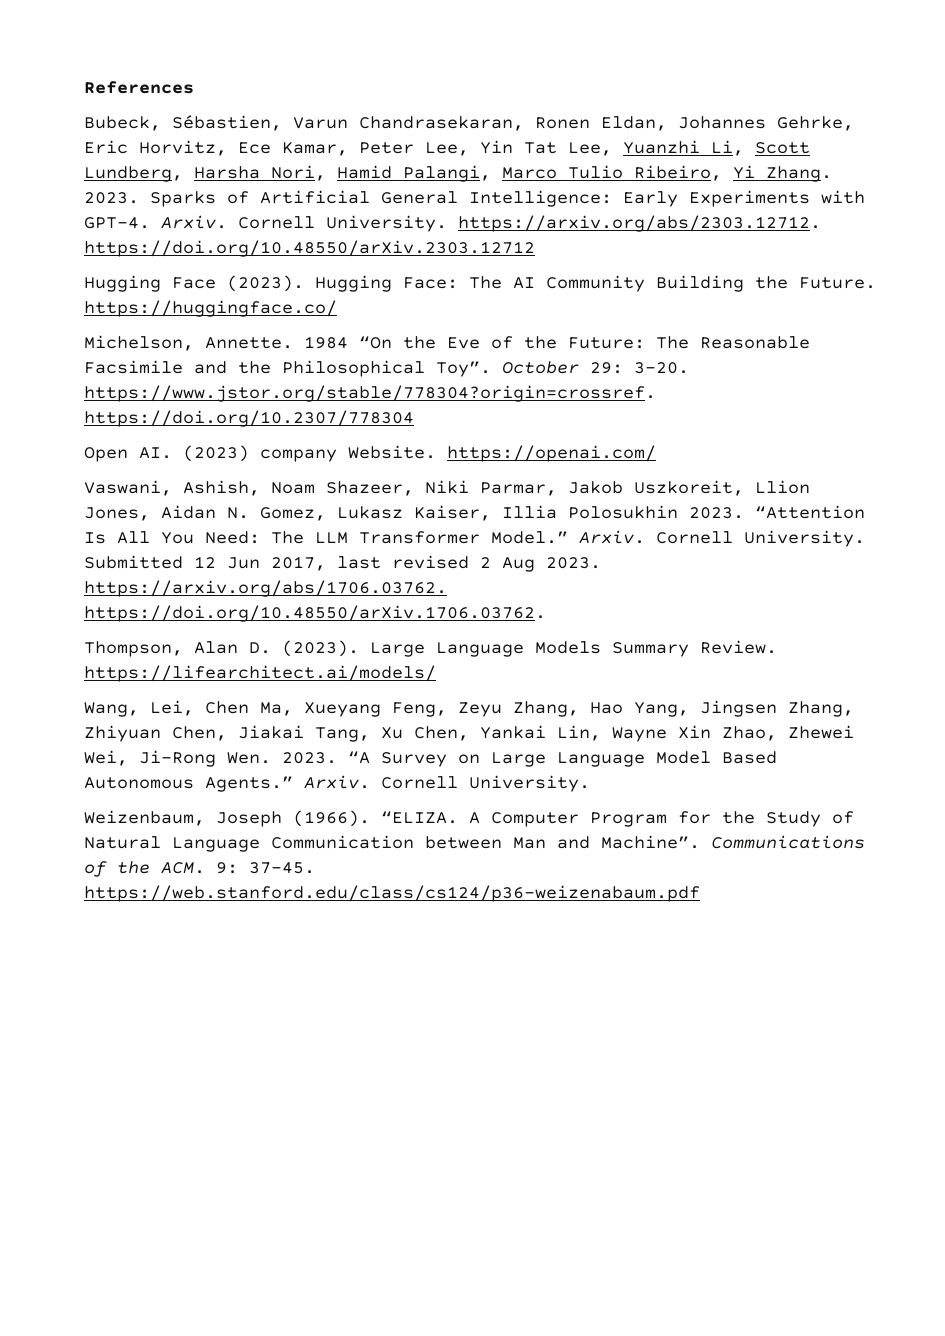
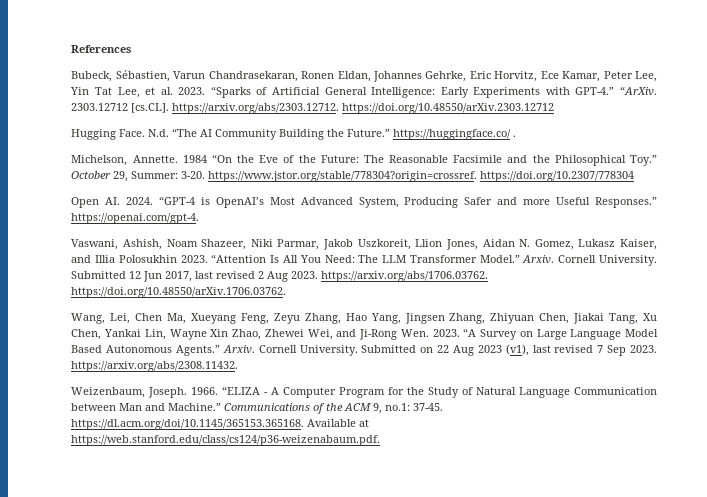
- Bubeck, Sébastien, Varun Chandrasekaran, Ronen Eldan, Johannes Gehrke, Eric Horvitz, Ece Kamar, Peter Lee, Yin Tat Lee, Yuanzhi Li, Scott Lundberg, Harsha Nori, Hamid Palangi, Marco Tulio Ribeiro, Yi Zhang. 2023. Sparks of Artificial General Intelligence: Early Experiments with GPT-4. Arxiv. Cornell University. https://arxiv.org/abs/2303.12712. https://doi.org/10.48550/arXiv.2303.12712
+ Bubeck, Sébastien, Varun Chandrasekaran, Ronen Eldan, Johannes Gehrke, Eric Horvitz, Ece Kamar, Peter Lee, Yin Tat Lee, et al. 2023. “Sparks of Artificial General Intelligence: Early Experiments with GPT-4.” “ArXiv. 2303.12712 [cs.CL]. https://arxiv.org/abs/2303.12712. https://doi.org/10.48550/arXiv.2303.12712
- Hugging Face (2023). Hugging Face: The AI Community Building the Future. https://huggingface.co/
+ Hugging Face. N.d. “The AI Community Building the Future.” https://huggingface.co/ .
- 1984 “On the Eve of the Future: The Reasonable Facsimile and the Philosophical Toy”. October 29: 3-20. https://www.jstor.org/stable/778304?origin=crossref. https://doi.org/10.2307/778304
+ 1984 “On the Eve of the Future: The Reasonable Facsimile and the Philosophical Toy.” October 29, Summer: 3-20. https://www.jstor.org/stable/778304?origin=crossref. https://doi.org/10.2307/778304
- Open AI. (2023) company Website. https://openai.com/
+ Open AI. 2024. “GPT-4 is OpenAI’s Most Advanced System, Producing Safer and more Useful Responses.” https://openai.com/gpt-4.
- Vaswani, Ashish, Noam Shazeer, Niki Parmar, Jakob Uszkoreit, Llion Jones, Aidan N. Gomez, Lukasz Kaiser, Illia Polosukhin 2023.
+ Vaswani, Ashish, Noam Shazeer, Niki Parmar, Jakob Uszkoreit, Llion Jones, Aidan N. Gomez, Lukasz Kaiser, and Illia Polosukhin 2023.
- Thompson, Alan D. (2023). Large Language Models Summary Review. https://lifearchitect.ai/models/
- Wang, Lei, Chen Ma, Xueyang Feng, Zeyu Zhang, Hao Yang, Jingsen Zhang, Zhiyuan Chen, Jiakai Tang, Xu Chen, Yankai Lin, Wayne Xin Zhao, Zhewei Wei, Ji-Rong Wen. 2023.
+ Wang, Lei, Chen Ma, Xueyang Feng, Zeyu Zhang, Hao Yang, Jingsen Zhang, Zhiyuan Chen, Jiakai Tang, Xu Chen, Yankai Lin, Wayne Xin Zhao, Zhewei Wei, and Ji-Rong Wen. 2023.
- “A Survey on Large Language Model Based Autonomous Agents.” Arxiv. Cornell University.
- Weizenbaum, Joseph (1966). “ELIZA. A Computer Program for the Study of Natural Language Communication between Man and Machine”.
+ “A Survey on Large Language Model Based Autonomous Agents.” Arxiv. Cornell University. Submitted on 22 Aug 2023 (v1), last revised 7 Sep 2023. https://arxiv.org/abs/2308.11432.
+ Weizenbaum, Joseph. 1966. “ELIZA - A Computer Program for the Study of Natural Language Communication between Man and Machine.”
- Communications of the ACM. 9: 37-45. https://web.stanford.edu/class/cs124/p36-weizenabaum.pdf
+ Communications of the ACM 9, no.1: 37-45. https://dl.acm.org/doi/10.1145/365153.365168. Available at https://web.stanford.edu/class/cs124/p36-weizenabaum.pdf.

